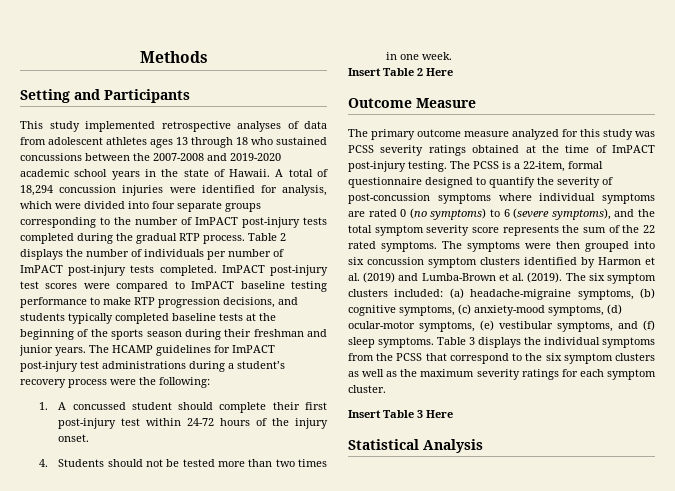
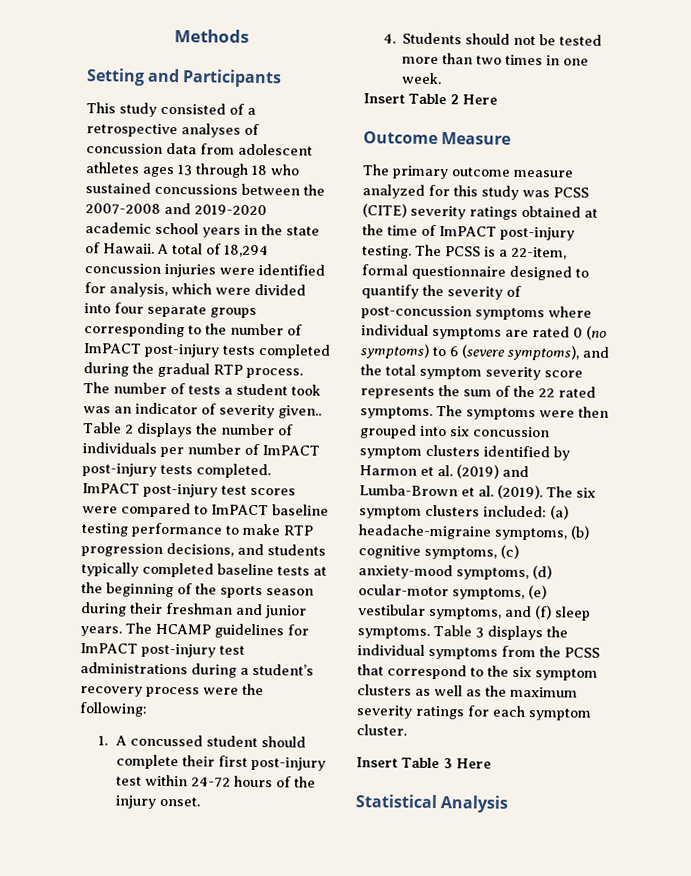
- This study implemented retrospective analyses of data from adolescent athletes ages 13 through 18 who sustained concussions between the 2007-2008 and 2019-2020 academic school years in the state of Hawaii.
+ This study consisted of a retrospective analyses of concussion data from adolescent athletes ages 13 through 18 who sustained concussions between the 2007-2008 and 2019-2020 academic school years in the state of Hawaii.
+ The number of tests a student took was an indicator of severity given..
- The primary outcome measure analyzed for this study was PCSS severity ratings obtained at the time of ImPACT post-injury testing.
+ The primary outcome measure analyzed for this study was PCSS (CITE) severity ratings obtained at the time of ImPACT post-injury testing.

